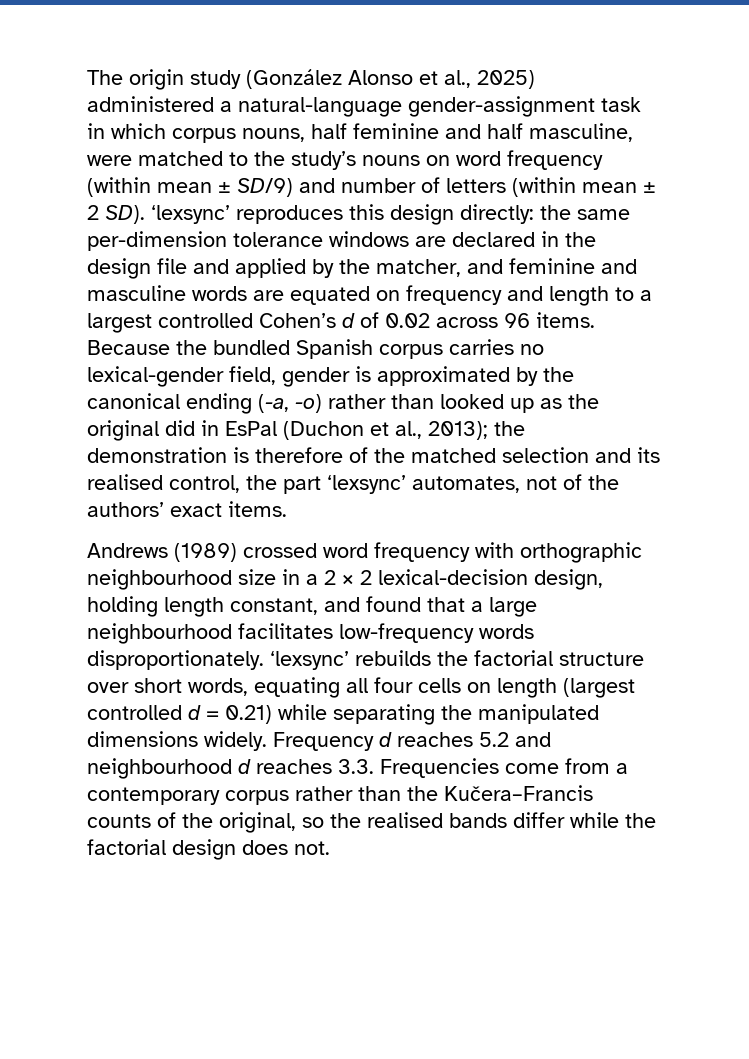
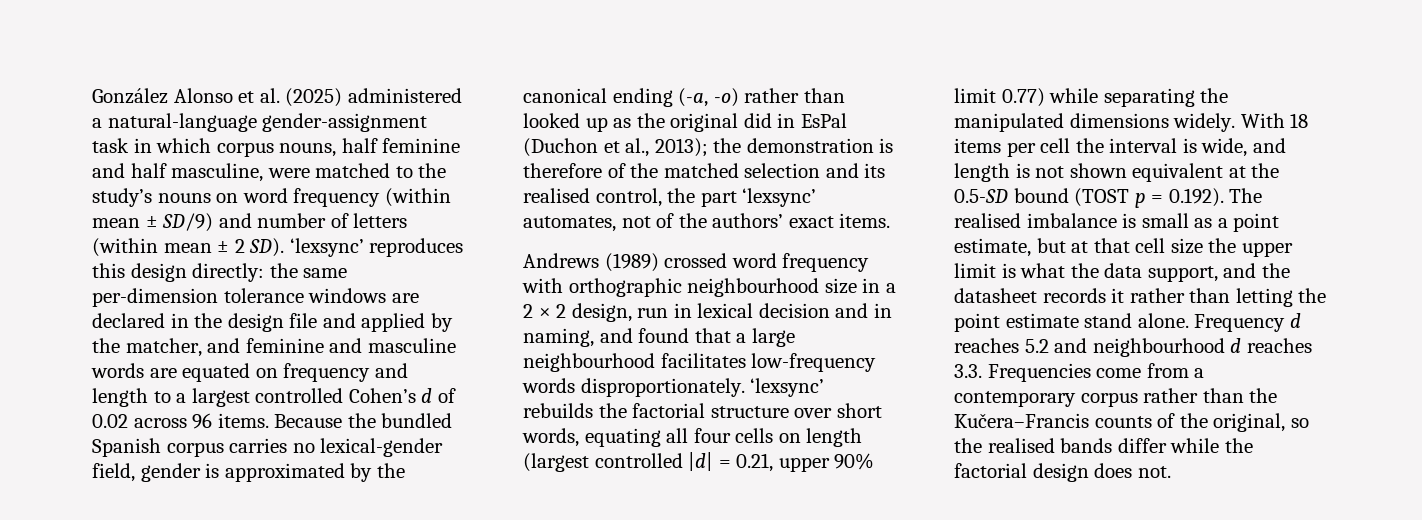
- The origin study (González Alonso et al., 2025) administered a natural-language gender-assignment task in which corpus nouns, half feminine and half masculine, were matched to the study’s nouns on word frequency (within mean ± SD/9) and number of letters (within mean ± 2 SD). ‘lexsync’ reproduces this design directly:
+ González Alonso et al. (2025) administered a natural-language gender-assignment task in which corpus nouns, half feminine and half masculine, were matched to the study’s nouns on word frequency (within mean ± SD/9) and number of letters (within mean ± 2 SD). ‘lexsync’ reproduces this design directly:
- Andrews (1989) crossed word frequency with orthographic neighbourhood size in a 2 × 2 lexical-decision design, holding length constant, and found that a large neighbourhood facilitates low-frequency words disproportionately.
+ Andrews (1989) crossed word frequency with orthographic neighbourhood size in a 2 × 2 design, run in lexical decision and in naming, and found that a large neighbourhood facilitates low-frequency words disproportionately.
- ‘lexsync’ rebuilds the factorial structure over short words, equating all four cells on length (largest controlled d = 0.21) while separating the manipulated dimensions widely.
+ ‘lexsync’ rebuilds the factorial structure over short words, equating all four cells on length (largest controlled |d| = 0.21, upper 90% limit 0.77) while separating the manipulated dimensions widely.
+ With 18 items per cell the interval is wide, and length is not shown equivalent at the 0.5-SD bound (TOST p = 0.192). The realised imbalance is small as a point estimate, but at that cell size the upper limit is what the data support, and the datasheet records it rather than letting the point estimate stand alone.

